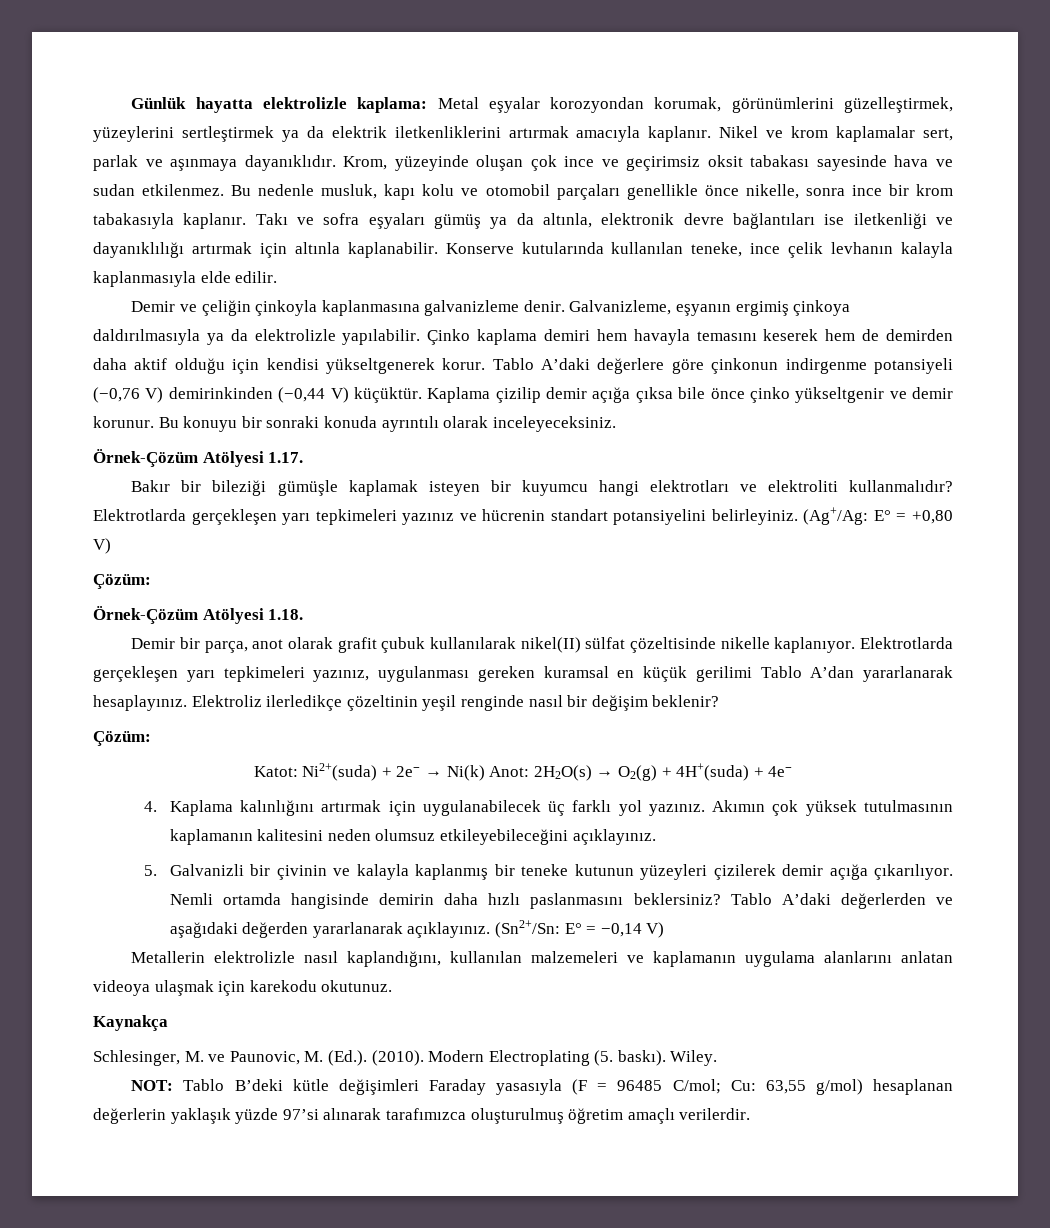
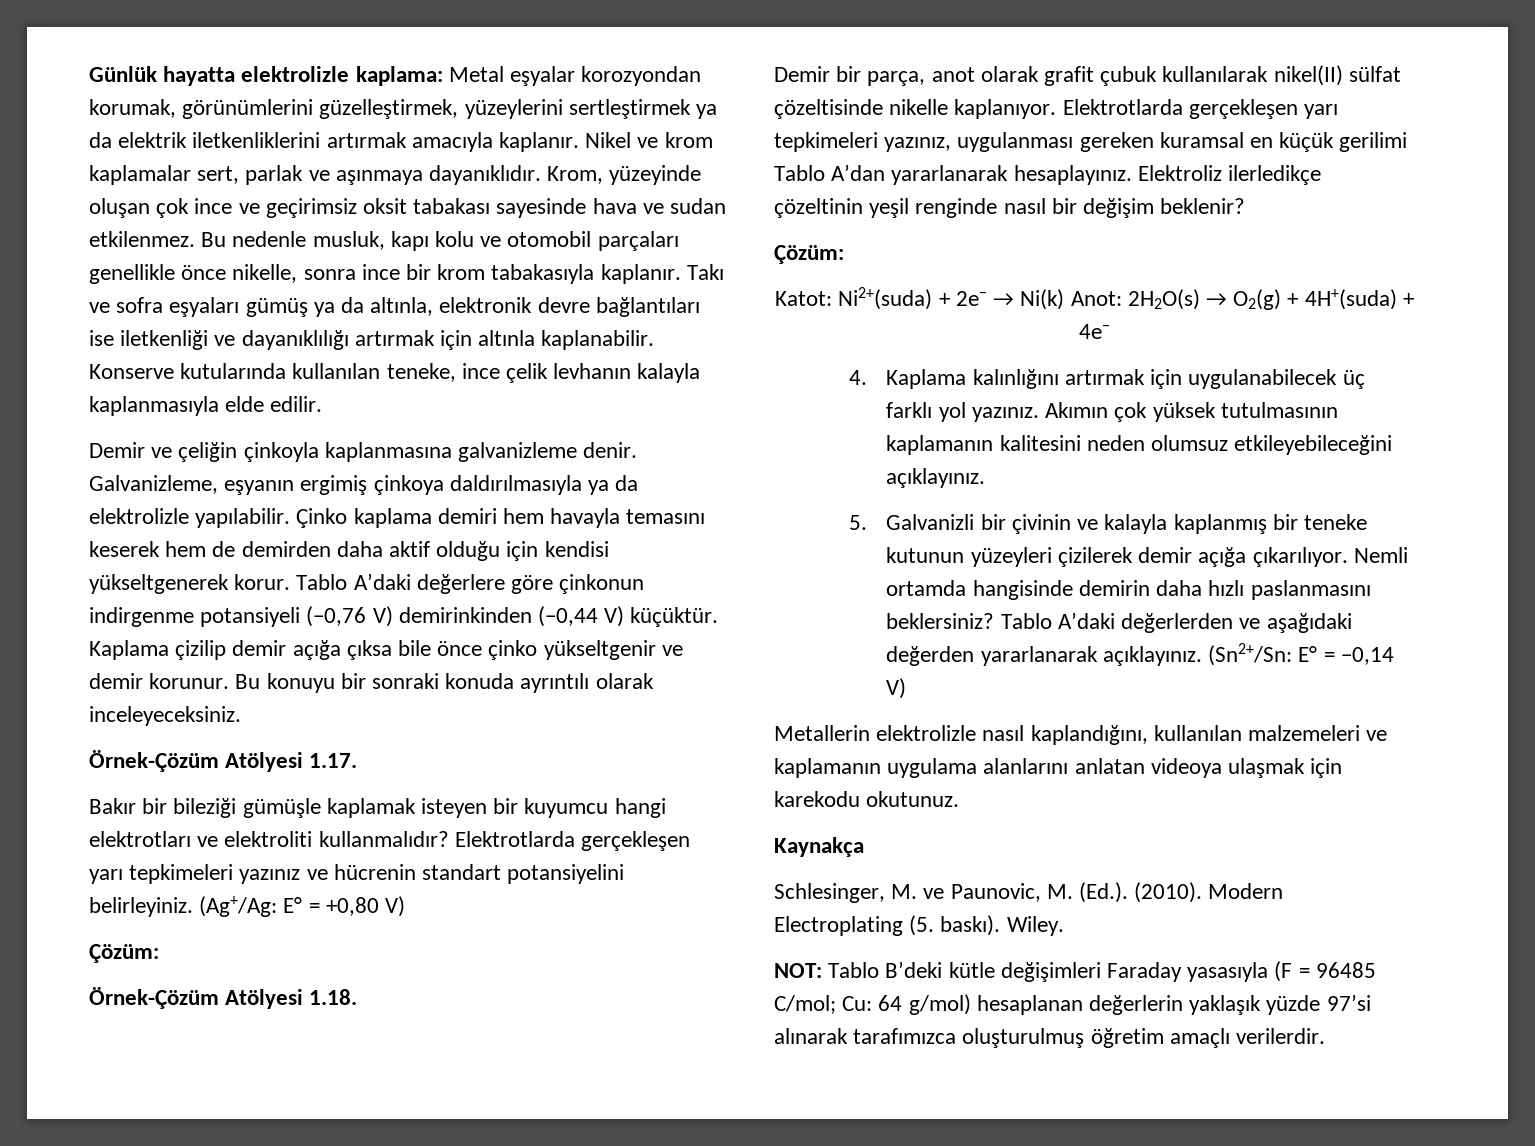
- NOT: Tablo B’deki kütle değişimleri Faraday yasasıyla (F = 96485 C/mol; Cu: 63,55 g/mol) hesaplanan değerlerin yaklaşık yüzde 97’si alınarak tarafımızca oluşturulmuş öğretim amaçlı verilerdir.
+ NOT: Tablo B’deki kütle değişimleri Faraday yasasıyla (F = 96485 C/mol; Cu: 64 g/mol) hesaplanan değerlerin yaklaşık yüzde 97’si alınarak tarafımızca oluşturulmuş öğretim amaçlı verilerdir.

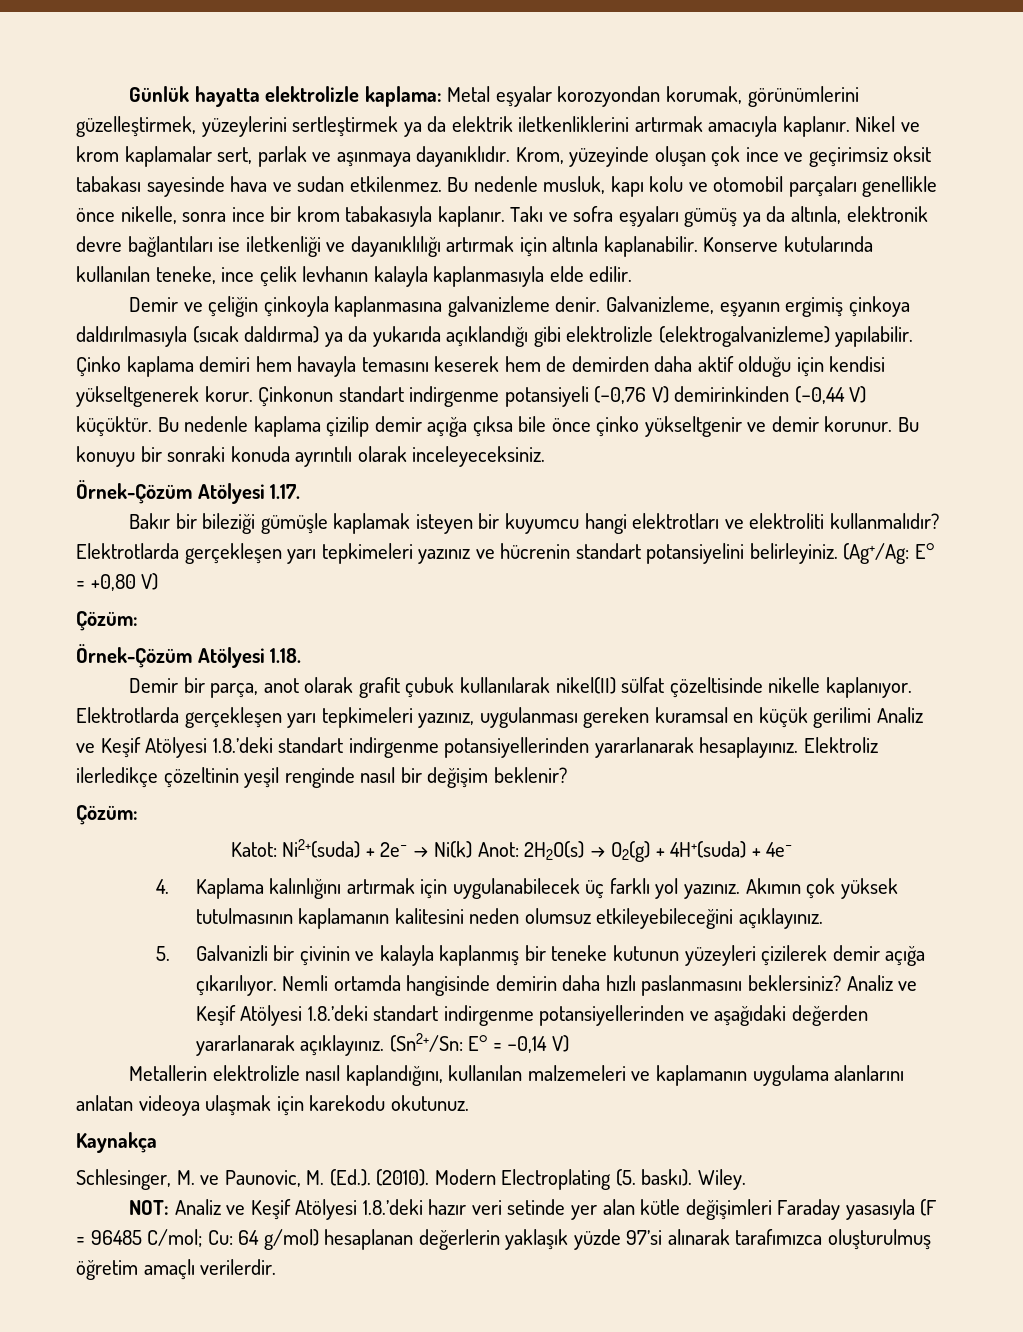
- Galvanizleme, eşyanın ergimiş çinkoya daldırılmasıyla ya da elektrolizle yapılabilir.
+ Galvanizleme, eşyanın ergimiş çinkoya daldırılmasıyla (sıcak daldırma) ya da yukarıda açıklandığı gibi elektrolizle (elektrogalvanizleme) yapılabilir.
- Tablo A’daki değerlere göre çinkonun indirgenme potansiyeli (−0,76 V) demirinkinden (−0,44 V) küçüktür.
+ Çinkonun standart indirgenme potansiyeli (−0,76 V) demirinkinden (−0,44 V) küçüktür.
- Kaplama çizilip demir açığa çıksa bile önce çinko yükseltgenir ve demir korunur.
+ Bu nedenle kaplama çizilip demir açığa çıksa bile önce çinko yükseltgenir ve demir korunur.
- Elektrotlarda gerçekleşen yarı tepkimeleri yazınız, uygulanması gereken kuramsal en küçük gerilimi Tablo A’dan yararlanarak hesaplayınız.
+ Elektrotlarda gerçekleşen yarı tepkimeleri yazınız, uygulanması gereken kuramsal en küçük gerilimi Analiz ve Keşif Atölyesi 1.8.’deki standart indirgenme potansiyellerinden yararlanarak hesaplayınız.
- Tablo A’daki değerlerden ve aşağıdaki değerden yararlanarak açıklayınız.
+ Analiz ve Keşif Atölyesi 1.8.’deki standart indirgenme potansiyellerinden ve aşağıdaki değerden yararlanarak açıklayınız.
- NOT: Tablo B’deki kütle değişimleri Faraday yasasıyla (F = 96485 C/mol; Cu: 64 g/mol) hesaplanan değerlerin yaklaşık yüzde 97’si alınarak tarafımızca oluşturulmuş öğretim amaçlı verilerdir.
+ NOT: Analiz ve Keşif Atölyesi 1.8.’deki hazır veri setinde yer alan kütle değişimleri Faraday yasasıyla (F = 96485 C/mol; Cu: 64 g/mol) hesaplanan değerlerin yaklaşık yüzde 97’si alınarak tarafımızca oluşturulmuş öğretim amaçlı verilerdir.

